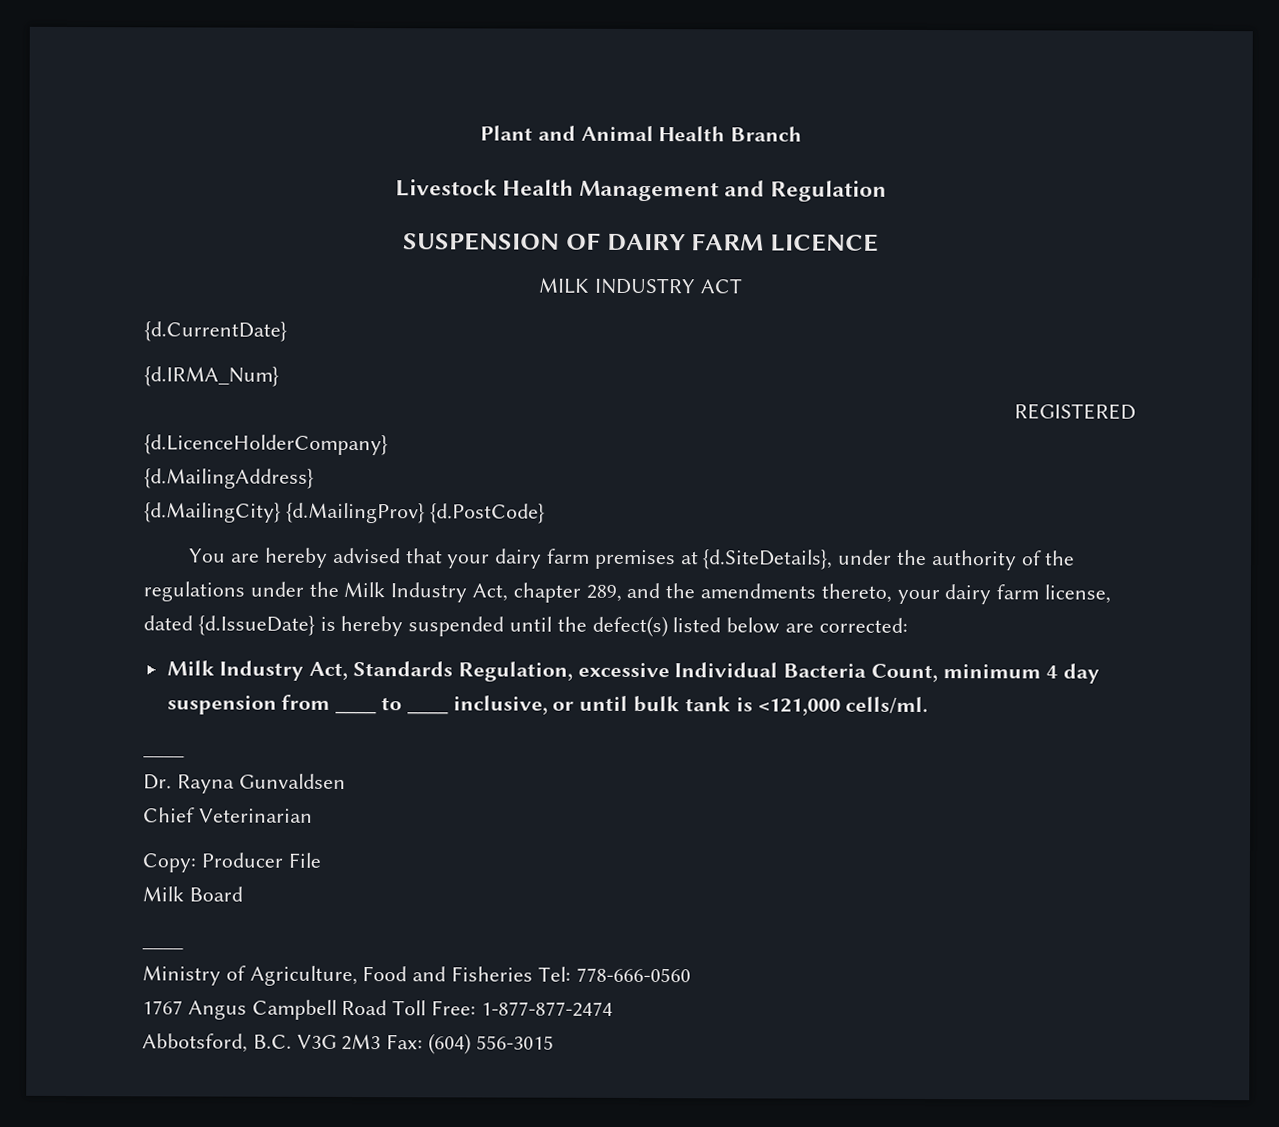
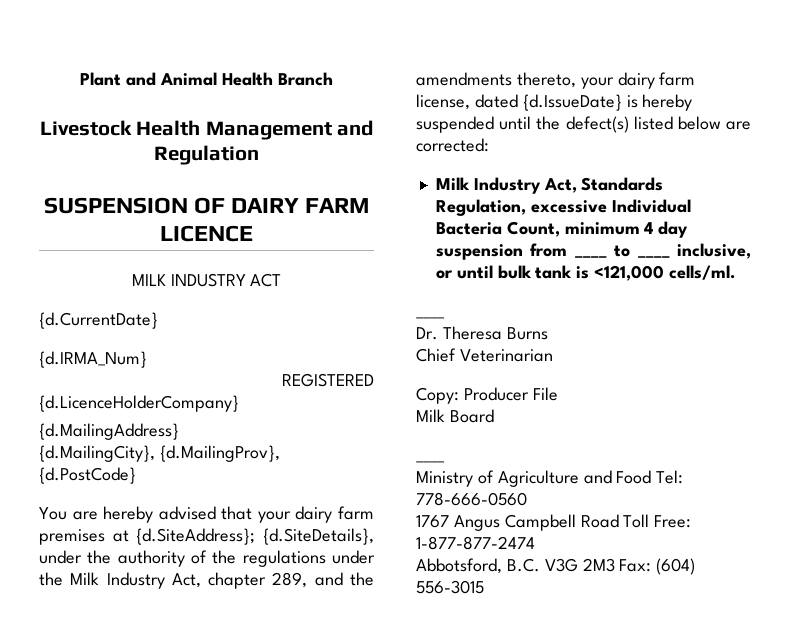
- {d.MailingCity} {d.MailingProv} {d.PostCode}
+ {d.MailingCity}, {d.MailingProv}, {d.PostCode}
- You are hereby advised that your dairy farm premises at {d.SiteDetails}, under the authority of the regulations under the Milk Industry Act, chapter 289, and the amendments thereto, your dairy farm license, dated {d.IssueDate} is hereby suspended until the defect(s) listed below are corrected:
+ You are hereby advised that your dairy farm premises at {d.SiteAddress}; {d.SiteDetails}, under the authority of the regulations under the Milk Industry Act, chapter 289, and the amendments thereto, your dairy farm license, dated {d.IssueDate} is hereby suspended until the defect(s) listed below are corrected:
- Dr. Rayna Gunvaldsen
+ Dr. Theresa Burns
- Ministry of Agriculture, Food and Fisheries Tel: 778-666-0560
+ Ministry of Agriculture and Food Tel: 778-666-0560

